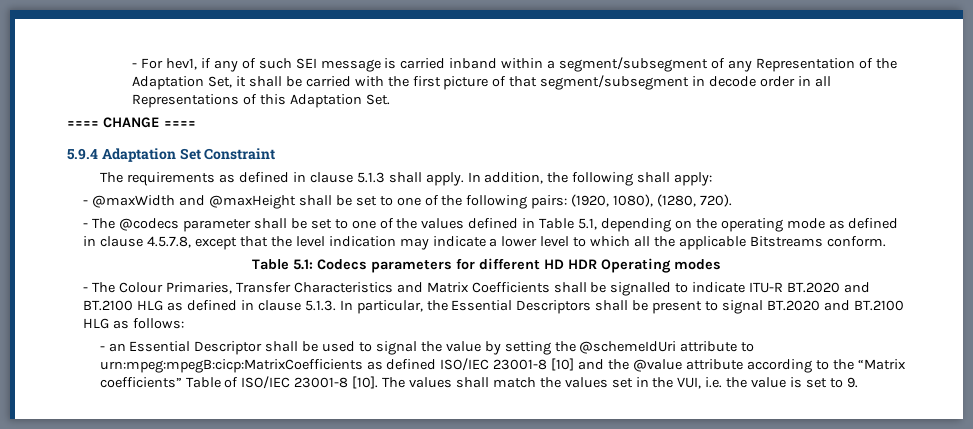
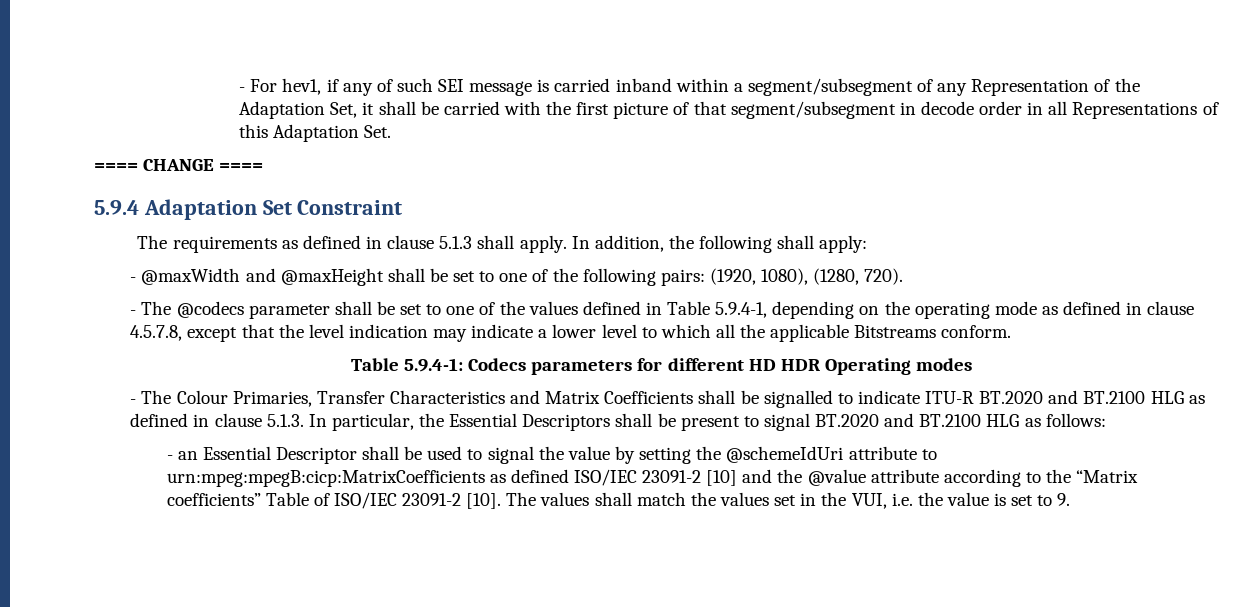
- - The @codecs parameter shall be set to one of the values defined in Table 5.1, depending on the operating mode as defined in clause 4.5.7.8, except that the level indication may indicate a lower level to which all the applicable Bitstreams conform.
+ - The @codecs parameter shall be set to one of the values defined in Table 5.9.4-1, depending on the operating mode as defined in clause 4.5.7.8, except that the level indication may indicate a lower level to which all the applicable Bitstreams conform.
- Table 5.1: Codecs parameters for different HD HDR Operating modes
+ Table 5.9.4-1: Codecs parameters for different HD HDR Operating modes
- - an Essential Descriptor shall be used to signal the value by setting the @schemeIdUri attribute to urn:mpeg:mpegB:cicp:MatrixCoefficients as defined ISO/IEC 23001-8 [10] and the @value attribute according to the “Matrix coefficients” Table of ISO/IEC 23001-8 [10].
+ - an Essential Descriptor shall be used to signal the value by setting the @schemeIdUri attribute to urn:mpeg:mpegB:cicp:MatrixCoefficients as defined ISO/IEC 23091-2 [10] and the @value attribute according to the “Matrix coefficients” Table of ISO/IEC 23091-2 [10].

